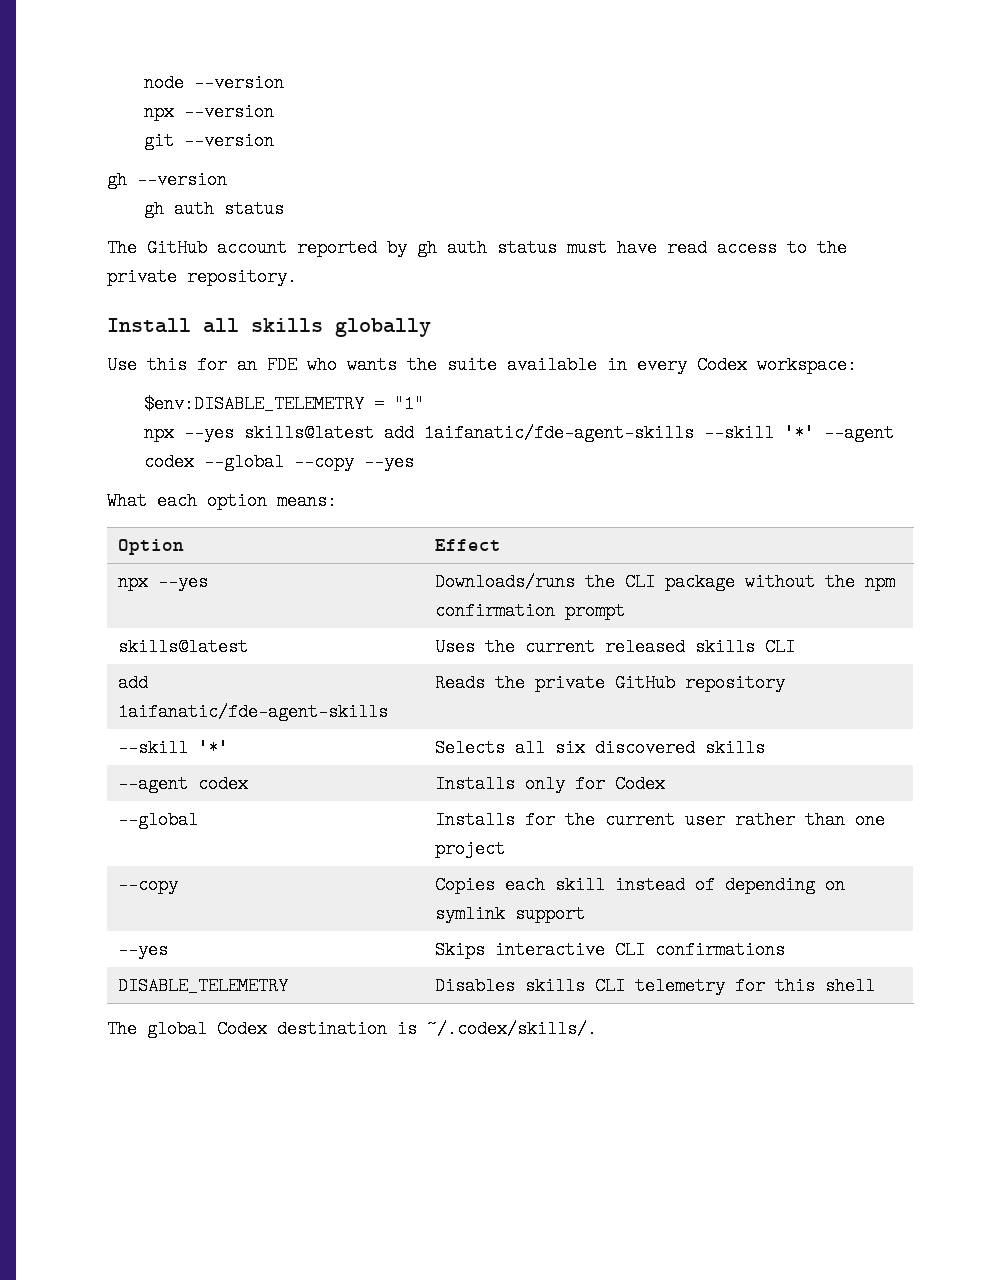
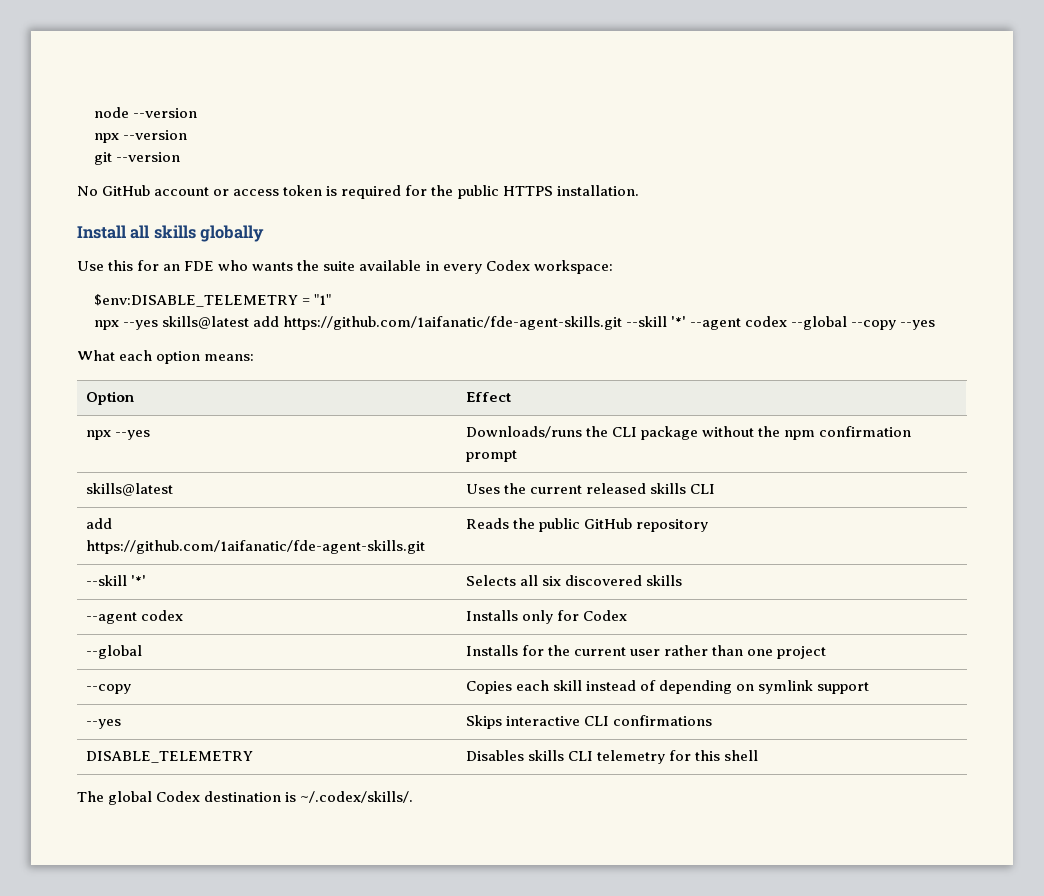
- gh --version
- gh auth status
- The GitHub account reported by gh auth status must have read access to the private repository.
+ No GitHub account or access token is required for the public HTTPS installation.
- npx --yes skills@latest add 1aifanatic/fde-agent-skills --skill '*' --agent codex --global --copy --yes
+ npx --yes skills@latest add https://github.com/1aifanatic/fde-agent-skills.git --skill '*' --agent codex --global --copy --yes
- add 1aifanatic/fde-agent-skills | Reads the private GitHub repository
+ add https://github.com/1aifanatic/fde-agent-skills.git | Reads the public GitHub repository

